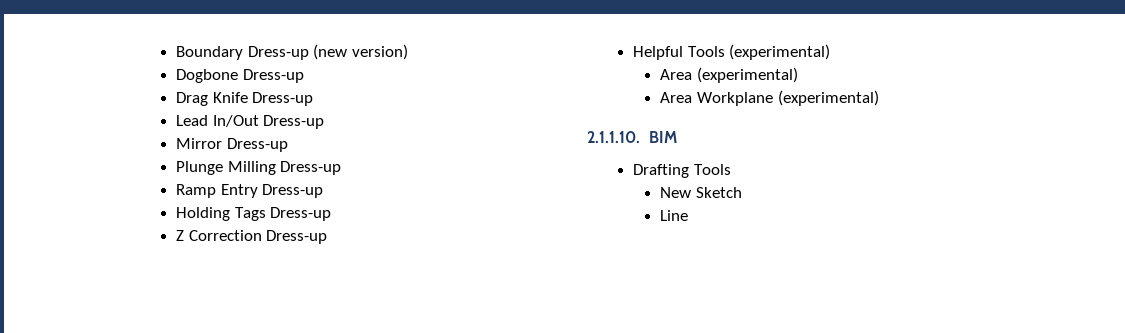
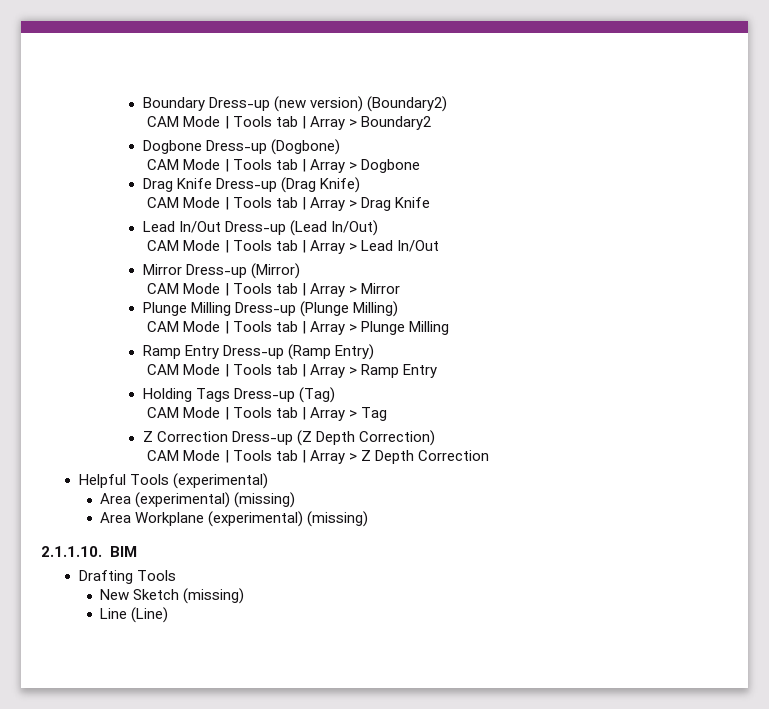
- Boundary Dress-up (new version)
- Dogbone Dress-up
- Drag Knife Dress-up
- Lead In/Out Dress-up
- Mirror Dress-up
- Plunge Milling Dress-up
- Ramp Entry Dress-up
- Holding Tags Dress-up
- Z Correction Dress-up
+ Boundary Dress-up (new version) (Boundary2)
+ CAM Mode | Tools tab | Array > Boundary2
+ Dogbone Dress-up (Dogbone)
+ CAM Mode | Tools tab | Array > Dogbone
+ Drag Knife Dress-up (Drag Knife)
+ CAM Mode | Tools tab | Array > Drag Knife
+ Lead In/Out Dress-up (Lead In/Out)
+ CAM Mode | Tools tab | Array > Lead In/Out
+ Mirror Dress-up (Mirror)
+ CAM Mode | Tools tab | Array > Mirror
+ Plunge Milling Dress-up (Plunge Milling)
+ CAM Mode | Tools tab | Array > Plunge Milling
+ Ramp Entry Dress-up (Ramp Entry)
+ CAM Mode | Tools tab | Array > Ramp Entry
+ Holding Tags Dress-up (Tag)
+ CAM Mode | Tools tab | Array > Tag
+ Z Correction Dress-up (Z Depth Correction)
+ CAM Mode | Tools tab | Array > Z Depth Correction
- Area (experimental)
+ Area (experimental) (missing)
- Area Workplane (experimental)
+ Area Workplane (experimental) (missing)
- New Sketch
+ New Sketch (missing)
- Line
+ Line (Line)

